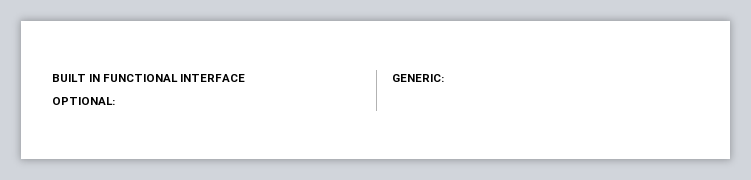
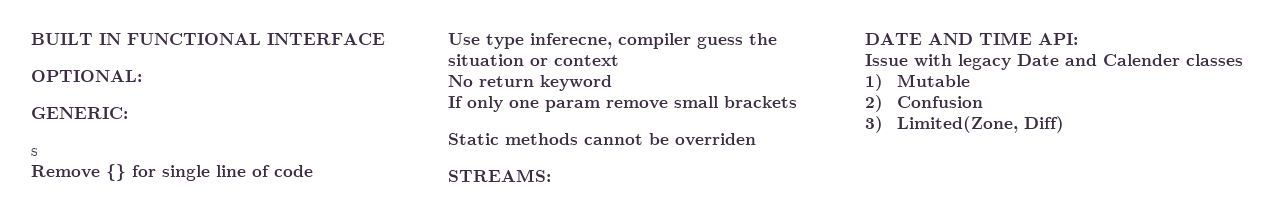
+ s
+ Remove {} for single line of code
+ Use type inferecne, compiler guess the situation or context
+ No return keyword
+ If only one param remove small brackets
+ Static methods cannot be overriden
+ STREAMS:
+ DATE AND TIME API:
+ Issue with legacy Date and Calender classes
+ 1) Mutable
+ 2) Confusion
+ 3) Limited(Zone, Diff)

